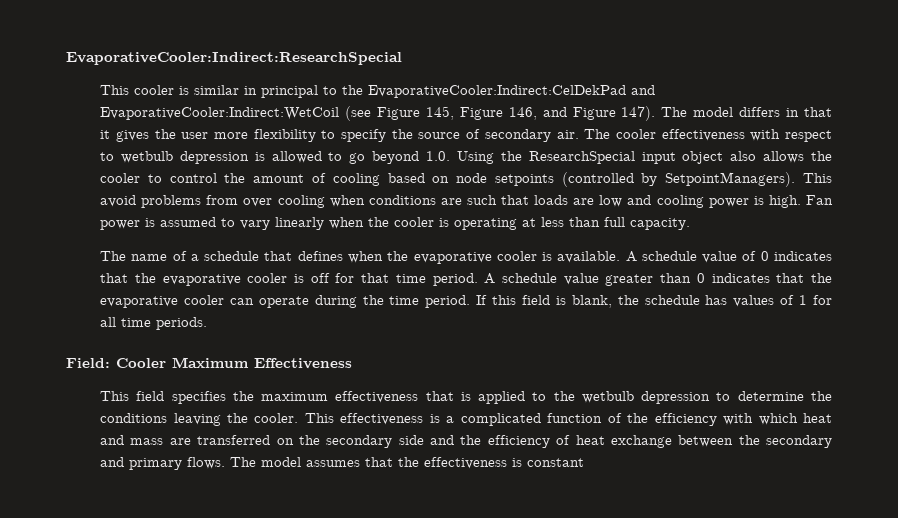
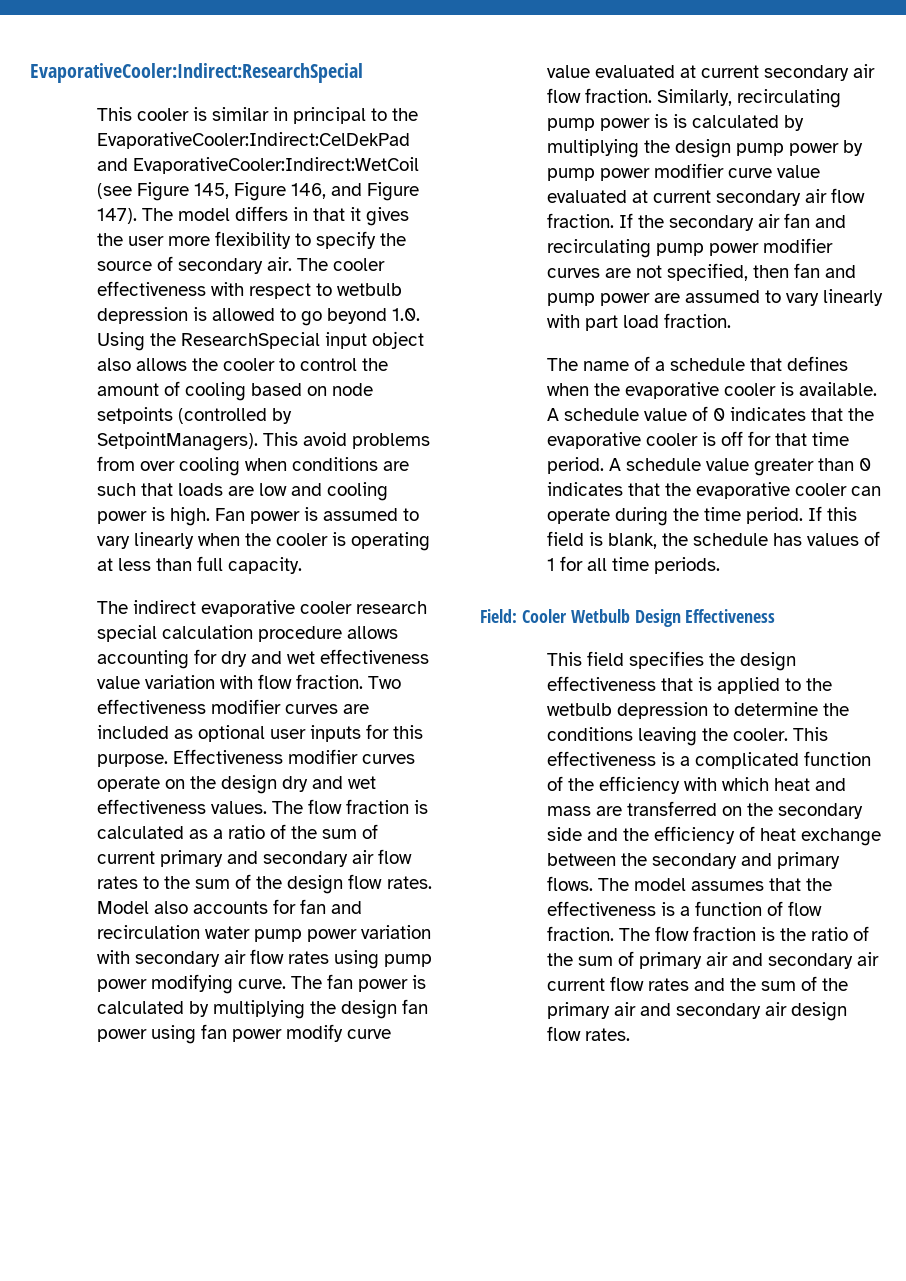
+ The indirect evaporative cooler research special calculation procedure allows accounting for dry and wet effectiveness value variation with flow fraction. Two effectiveness modifier curves are included as optional user inputs for this purpose. Effectiveness modifier curves operate on the design dry and wet effectiveness values. The flow fraction is calculated as a ratio of the sum of current primary and secondary air flow rates to the sum of the design flow rates. Model also accounts for fan and recirculation water pump power variation with secondary air flow rates using pump power modifying curve. The fan power is calculated by multiplying the design fan power using fan power modify curve value evaluated at current secondary air flow fraction. Similarly, recirculating pump power is is calculated by multiplying the design pump power by pump power modifier curve value evaluated at current secondary air flow fraction. If the secondary air fan and recirculating pump power modifier curves are not specified, then fan and pump power are assumed to vary linearly with part load fraction.
- Field: Cooler Maximum Effectiveness
+ Field: Cooler Wetbulb Design Effectiveness
- This field specifies the maximum effectiveness that is applied to the wetbulb depression to determine the conditions leaving the cooler.
+ This field specifies the design effectiveness that is applied to the wetbulb depression to determine the conditions leaving the cooler.
- The model assumes that the effectiveness is constant
+ The model assumes that the effectiveness is a function of flow fraction. The flow fraction is the ratio of the sum of primary air and secondary air current flow rates and the sum of the primary air and secondary air design flow rates.

